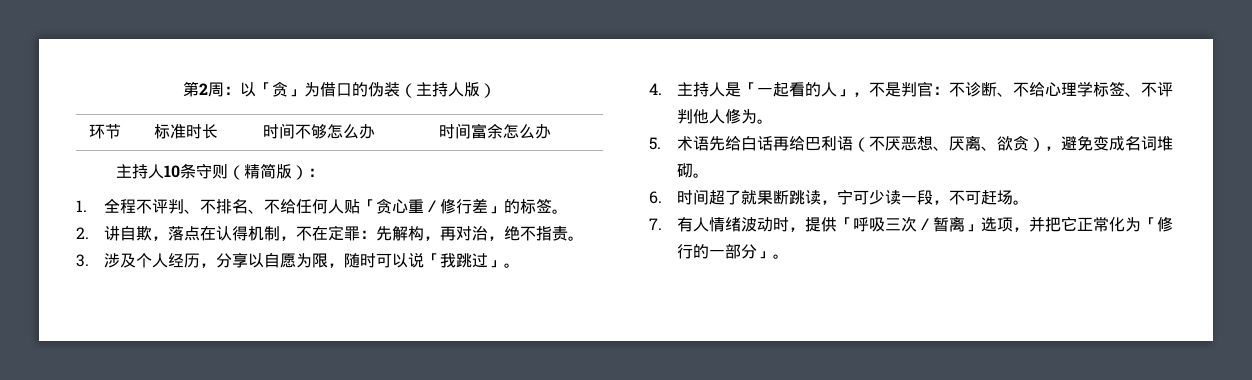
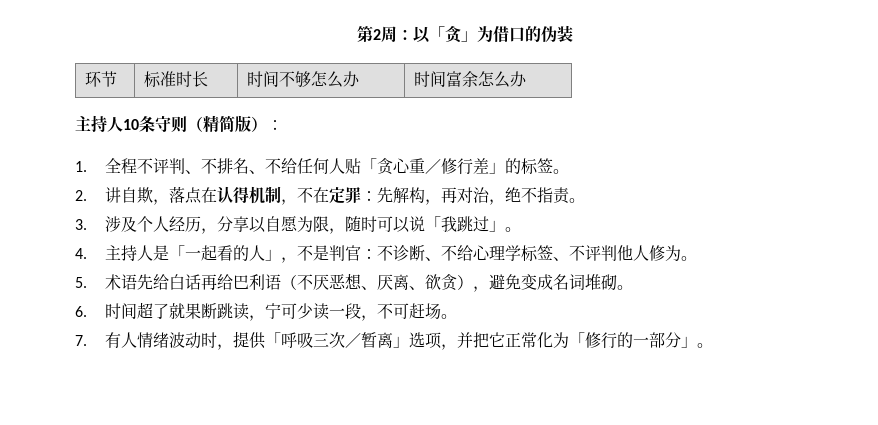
- 第2周：以「贪」为借口的伪装（主持人版）
+ 第2周：以「贪」为借口的伪装

